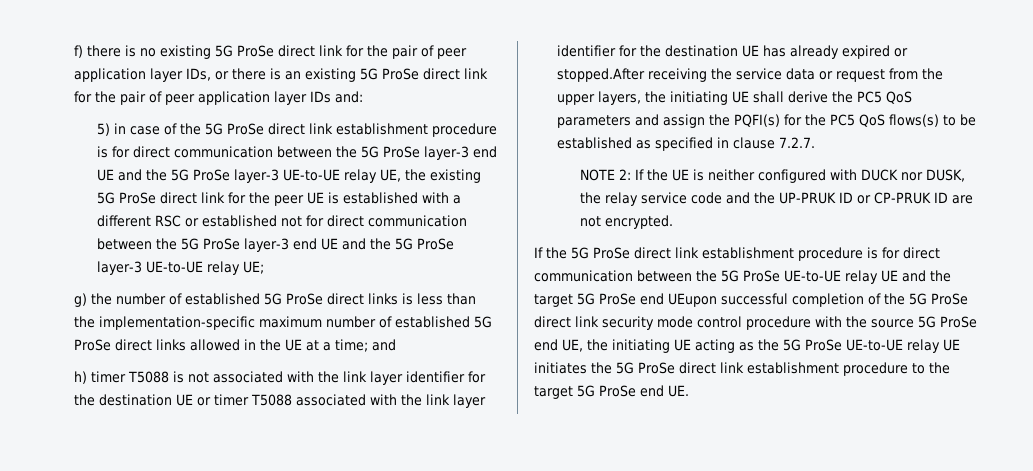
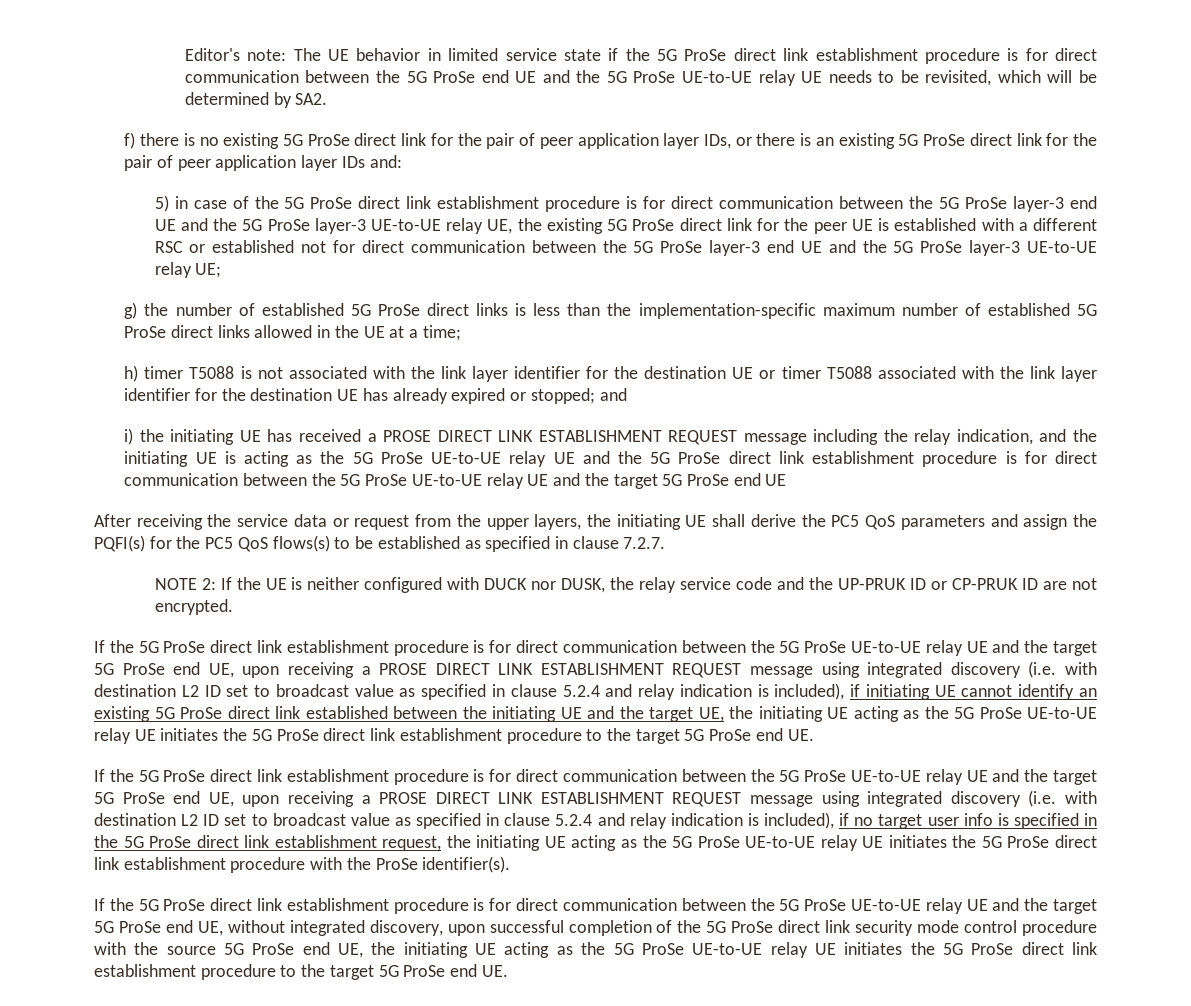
+ Editor's note: The UE behavior in limited service state if the 5G ProSe direct link establishment procedure is for direct communication between the 5G ProSe end UE and the 5G ProSe UE-to-UE relay UE needs to be revisited, which will be determined by SA2.
- g) the number of established 5G ProSe direct links is less than the implementation-specific maximum number of established 5G ProSe direct links allowed in the UE at a time; and
+ g) the number of established 5G ProSe direct links is less than the implementation-specific maximum number of established 5G ProSe direct links allowed in the UE at a time;
- h) timer T5088 is not associated with the link layer identifier for the destination UE or timer T5088 associated with the link layer identifier for the destination UE has already expired or stopped.After receiving the service data or request from the upper layers, the initiating UE shall derive the PC5 QoS parameters and assign the PQFI(s) for the PC5 QoS flows(s) to be established as specified in clause 7.2.7.
+ h) timer T5088 is not associated with the link layer identifier for the destination UE or timer T5088 associated with the link layer identifier for the destination UE has already expired or stopped; and
+ i) the initiating UE has received a PROSE DIRECT LINK ESTABLISHMENT REQUEST message including the relay indication, and the initiating UE is acting as the 5G ProSe UE-to-UE relay UE and the 5G ProSe direct link establishment procedure is for direct communication between the 5G ProSe UE-to-UE relay UE and the target 5G ProSe end UE
+ After receiving the service data or request from the upper layers, the initiating UE shall derive the PC5 QoS parameters and assign the PQFI(s) for the PC5 QoS flows(s) to be established as specified in clause 7.2.7.
- If the 5G ProSe direct link establishment procedure is for direct communication between the 5G ProSe UE-to-UE relay UE and the target 5G ProSe end UEupon successful completion of the 5G ProSe direct link security mode control procedure with the source 5G ProSe end UE, the initiating UE acting as the 5G ProSe UE-to-UE relay UE initiates the 5G ProSe direct link establishment procedure to the target 5G ProSe end UE.
+ If the 5G ProSe direct link establishment procedure is for direct communication between the 5G ProSe UE-to-UE relay UE and the target 5G ProSe end UE, upon receiving a PROSE DIRECT LINK ESTABLISHMENT REQUEST message using integrated discovery (i.e. with destination L2 ID set to broadcast value as specified in clause 5.2.4 and relay indication is included), if initiating UE cannot identify an existing 5G ProSe direct link established between the initiating UE and the target UE, the initiating UE acting as the 5G ProSe UE-to-UE relay UE initiates the 5G ProSe direct link establishment procedure to the target 5G ProSe end UE.
+ If the 5G ProSe direct link establishment procedure is for direct communication between the 5G ProSe UE-to-UE relay UE and the target 5G ProSe end UE, upon receiving a PROSE DIRECT LINK ESTABLISHMENT REQUEST message using integrated discovery (i.e. with destination L2 ID set to broadcast value as specified in clause 5.2.4 and relay indication is included), if no target user info is specified in the 5G ProSe direct link establishment request, the initiating UE acting as the 5G ProSe UE-to-UE relay UE initiates the 5G ProSe direct link establishment procedure with the ProSe identifier(s).
+ If the 5G ProSe direct link establishment procedure is for direct communication between the 5G ProSe UE-to-UE relay UE and the target 5G ProSe end UE, without integrated discovery, upon successful completion of the 5G ProSe direct link security mode control procedure with the source 5G ProSe end UE, the initiating UE acting as the 5G ProSe UE-to-UE relay UE initiates the 5G ProSe direct link establishment procedure to the target 5G ProSe end UE.

